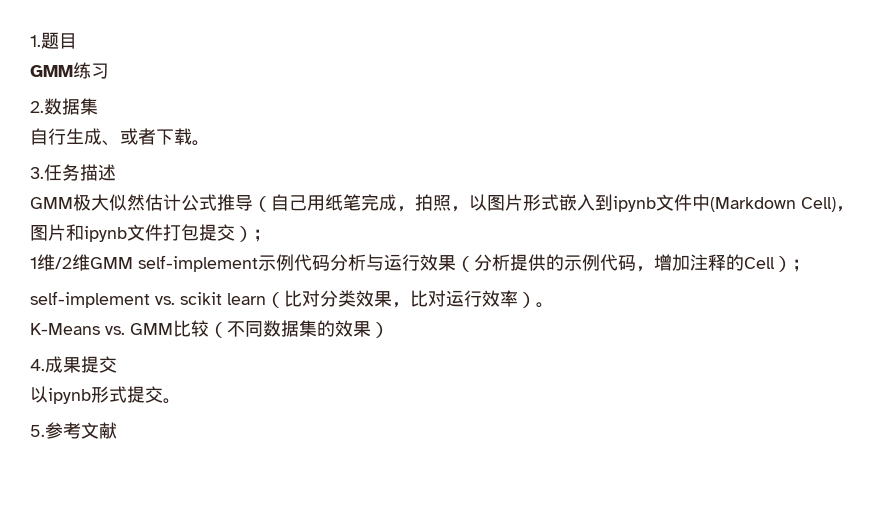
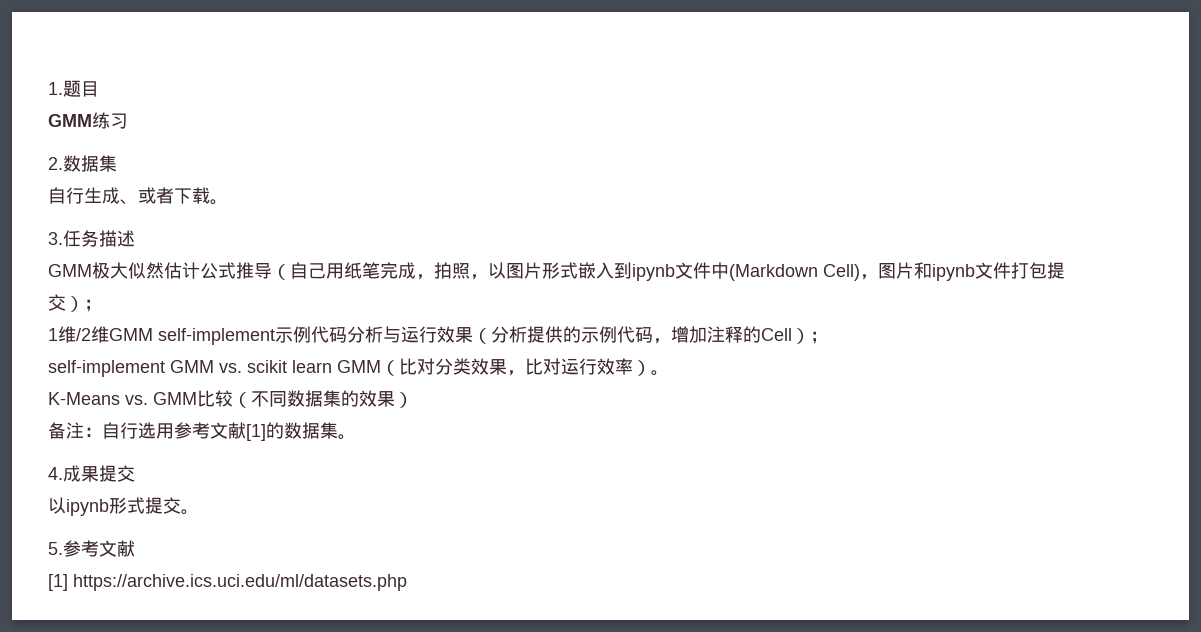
- self-implement vs. scikit learn（比对分类效果，比对运行效率）。
+ self-implement GMM vs. scikit learn GMM（比对分类效果，比对运行效率）。
+ 备注：自行选用参考文献[1]的数据集。
+ [1] https://archive.ics.uci.edu/ml/datasets.php

